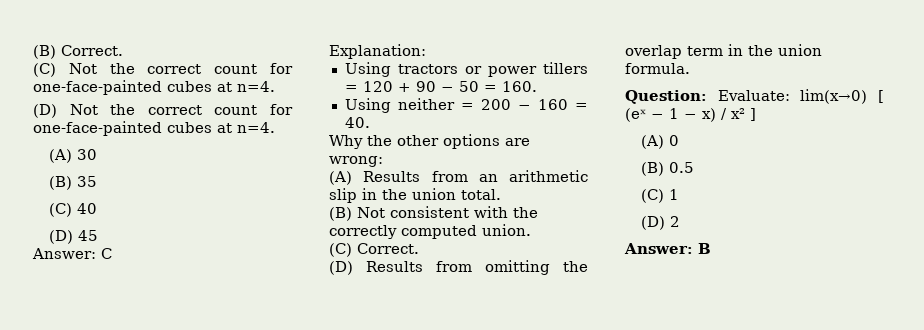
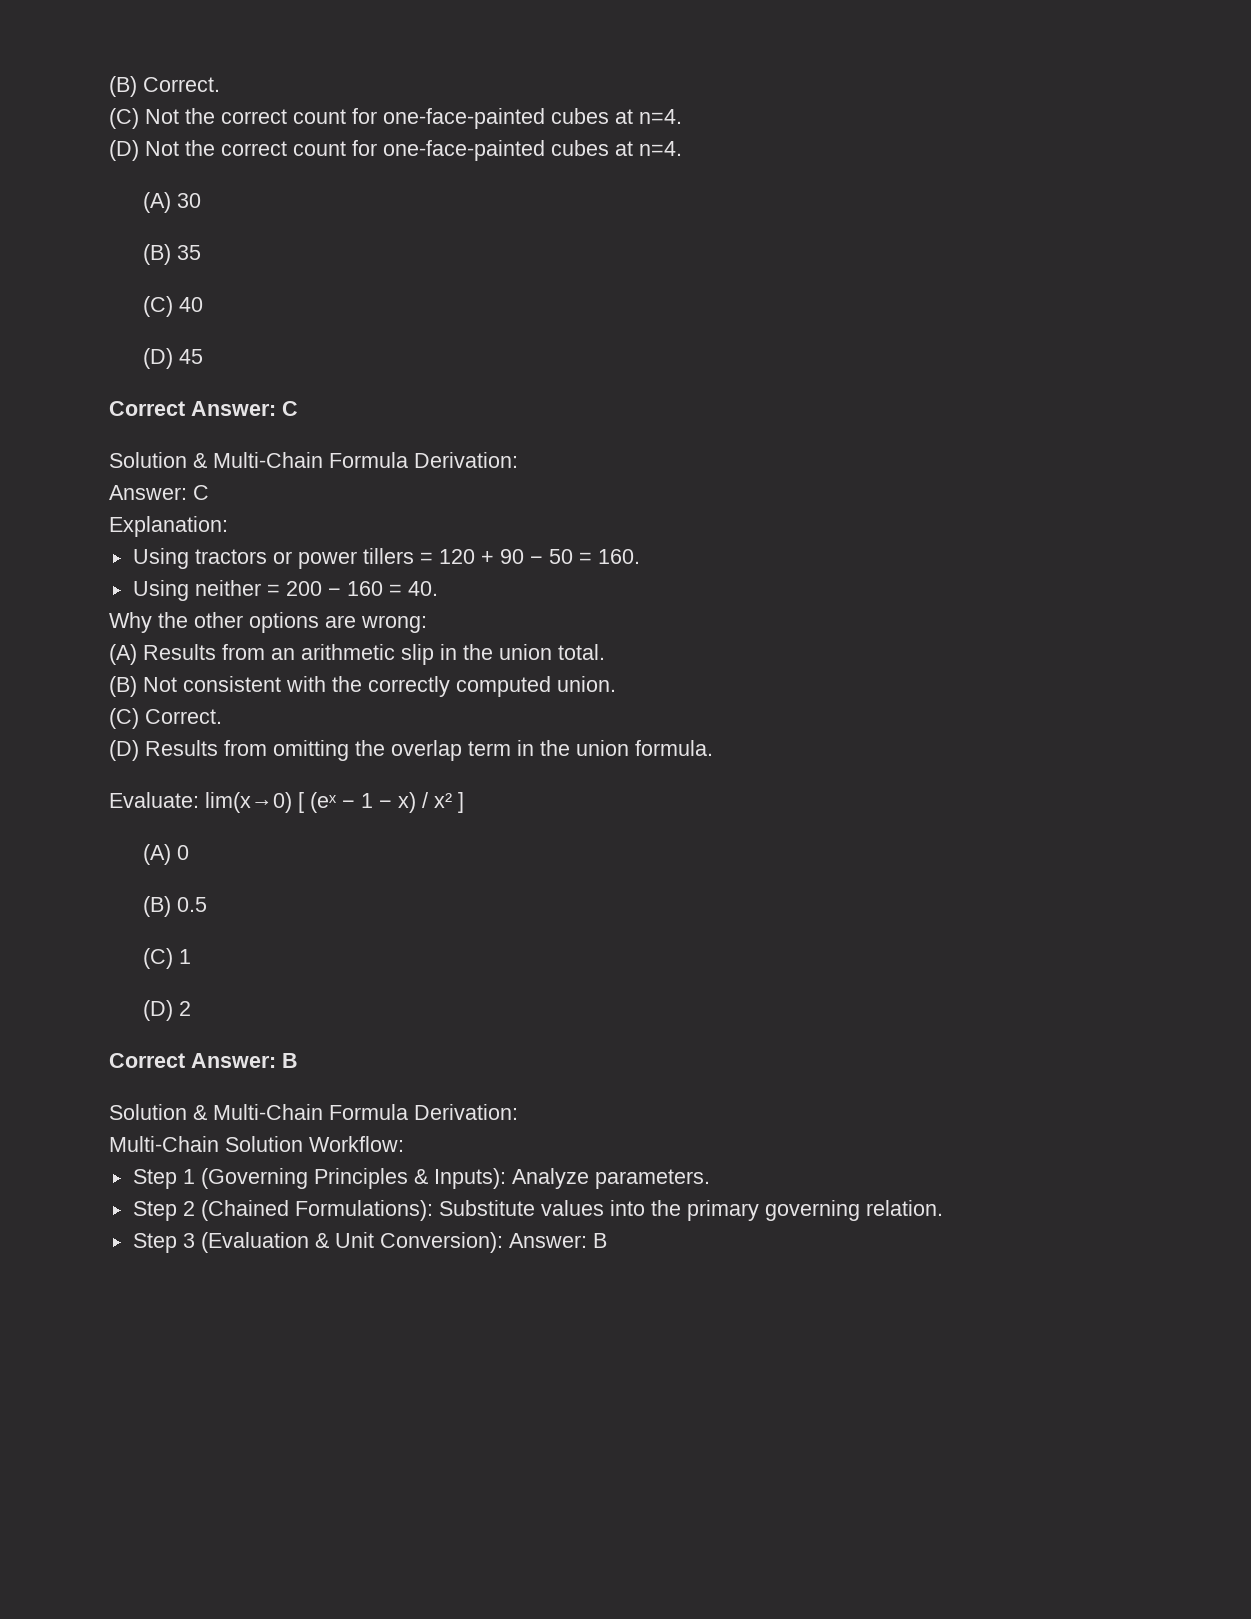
+ Correct Answer: C
+ Solution & Multi-Chain Formula Derivation:
- Question: Evaluate: lim(x→0) [ (eˣ − 1 − x) / x² ]
+ Evaluate: lim(x→0) [ (eˣ − 1 − x) / x² ]
- Answer: B
+ Correct Answer: B
+ Solution & Multi-Chain Formula Derivation:
+ Multi-Chain Solution Workflow:
+ Step 1 (Governing Principles & Inputs): Analyze parameters.
+ Step 2 (Chained Formulations): Substitute values into the primary governing relation.
+ Step 3 (Evaluation & Unit Conversion): Answer: B

